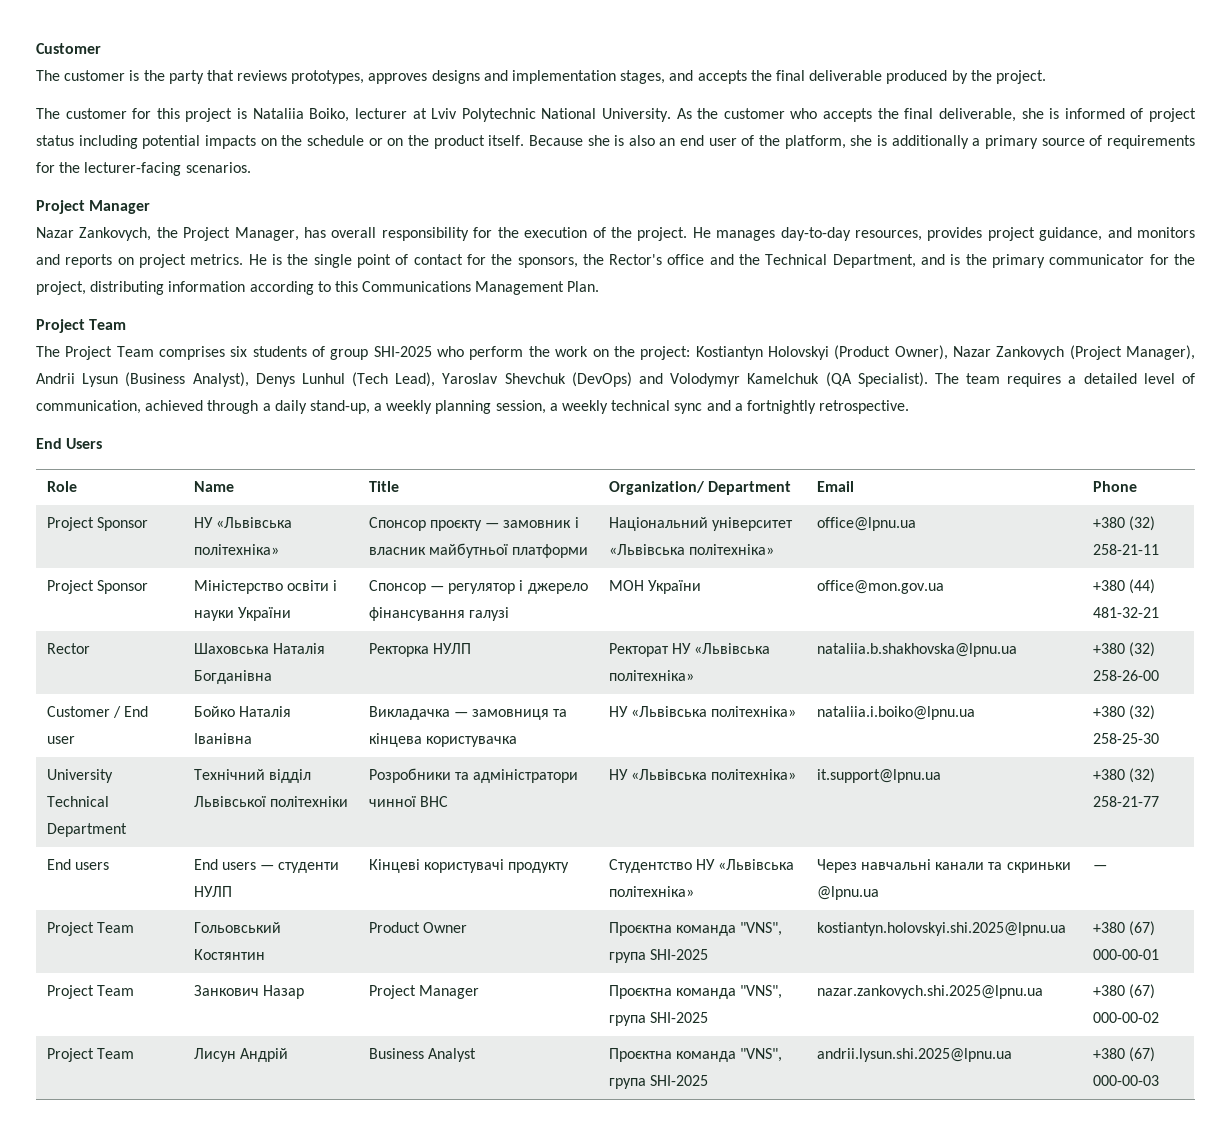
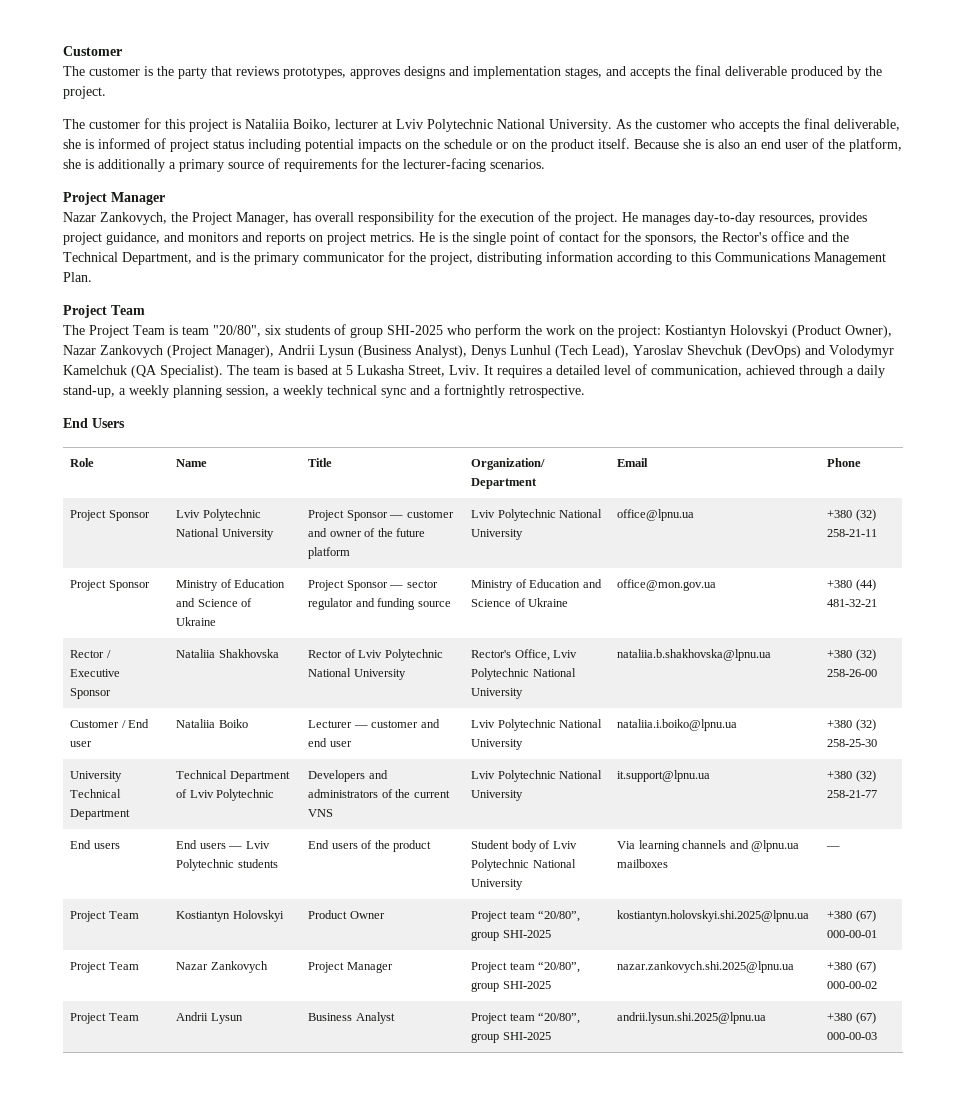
- The Project Team comprises six students of group SHI-2025 who perform the work on the project: Kostiantyn Holovskyi (Product Owner), Nazar Zankovych (Project Manager), Andrii Lysun (Business Analyst), Denys Lunhul (Tech Lead), Yaroslav Shevchuk (DevOps) and Volodymyr Kamelchuk (QA Specialist).
+ The Project Team is team "20/80", six students of group SHI-2025 who perform the work on the project: Kostiantyn Holovskyi (Product Owner), Nazar Zankovych (Project Manager), Andrii Lysun (Business Analyst), Denys Lunhul (Tech Lead), Yaroslav Shevchuk (DevOps) and Volodymyr Kamelchuk (QA Specialist).
- The team requires a detailed level of communication, achieved through a daily stand-up, a weekly planning session, a weekly technical sync and a fortnightly retrospective.
+ The team is based at 5 Lukasha Street, Lviv. It requires a detailed level of communication, achieved through a daily stand-up, a weekly planning session, a weekly technical sync and a fortnightly retrospective.
- Project Sponsor | НУ «Львівська політехніка» | Спонсор проєкту — замовник і власник майбутньої платформи | Національний університет «Львівська політехніка» | office@lpnu.ua | +380 (32) 258-21-11
+ Project Sponsor | Lviv Polytechnic National University | Project Sponsor — customer and owner of the future platform | Lviv Polytechnic National University | office@lpnu.ua | +380 (32) 258-21-11
- Project Sponsor | Міністерство освіти і науки України | Спонсор — регулятор і джерело фінансування галузі | МОН України | office@mon.gov.ua | +380 (44) 481-32-21
+ Project Sponsor | Ministry of Education and Science of Ukraine | Project Sponsor — sector regulator and funding source | Ministry of Education and Science of Ukraine | office@mon.gov.ua | +380 (44) 481-32-21
- Rector | Шаховська Наталія Богданівна | Ректорка НУЛП | Ректорат НУ «Львівська політехніка» | nataliia.b.shakhovska@lpnu.ua | +380 (32) 258-26-00
+ Rector / Executive Sponsor | Nataliia Shakhovska | Rector of Lviv Polytechnic National University | Rector's Office, Lviv Polytechnic National University | nataliia.b.shakhovska@lpnu.ua | +380 (32) 258-26-00
- Customer / End user | Бойко Наталія Іванівна | Викладачка — замовниця та кінцева користувачка | НУ «Львівська політехніка» | nataliia.i.boiko@lpnu.ua | +380 (32) 258-25-30
+ Customer / End user | Nataliia Boiko | Lecturer — customer and end user | Lviv Polytechnic National University | nataliia.i.boiko@lpnu.ua | +380 (32) 258-25-30
- University Technical Department | Технічний відділ Львівської політехніки | Розробники та адміністратори чинної ВНС | НУ «Львівська політехніка» | it.support@lpnu.ua | +380 (32) 258-21-77
+ University Technical Department | Technical Department of Lviv Polytechnic | Developers and administrators of the current VNS | Lviv Polytechnic National University | it.support@lpnu.ua | +380 (32) 258-21-77
- End users | End users — студенти НУЛП | Кінцеві користувачі продукту | Студентство НУ «Львівська політехніка» | Через навчальні канали та скриньки @lpnu.ua | —
+ End users | End users — Lviv Polytechnic students | End users of the product | Student body of Lviv Polytechnic National University | Via learning channels and @lpnu.ua mailboxes | —
- Project Team | Гольовський Костянтин | Product Owner | Проєктна команда "VNS", група SHI-2025 | kostiantyn.holovskyi.shi.2025@lpnu.ua | +380 (67) 000-00-01
+ Project Team | Kostiantyn Holovskyi | Product Owner | Project team “20/80”, group SHI-2025 | kostiantyn.holovskyi.shi.2025@lpnu.ua | +380 (67) 000-00-01
- Project Team | Занкович Назар | Project Manager | Проєктна команда "VNS", група SHI-2025 | nazar.zankovych.shi.2025@lpnu.ua | +380 (67) 000-00-02
+ Project Team | Nazar Zankovych | Project Manager | Project team “20/80”, group SHI-2025 | nazar.zankovych.shi.2025@lpnu.ua | +380 (67) 000-00-02
- Project Team | Лисун Андрій | Business Analyst | Проєктна команда "VNS", група SHI-2025 | andrii.lysun.shi.2025@lpnu.ua | +380 (67) 000-00-03
+ Project Team | Andrii Lysun | Business Analyst | Project team “20/80”, group SHI-2025 | andrii.lysun.shi.2025@lpnu.ua | +380 (67) 000-00-03

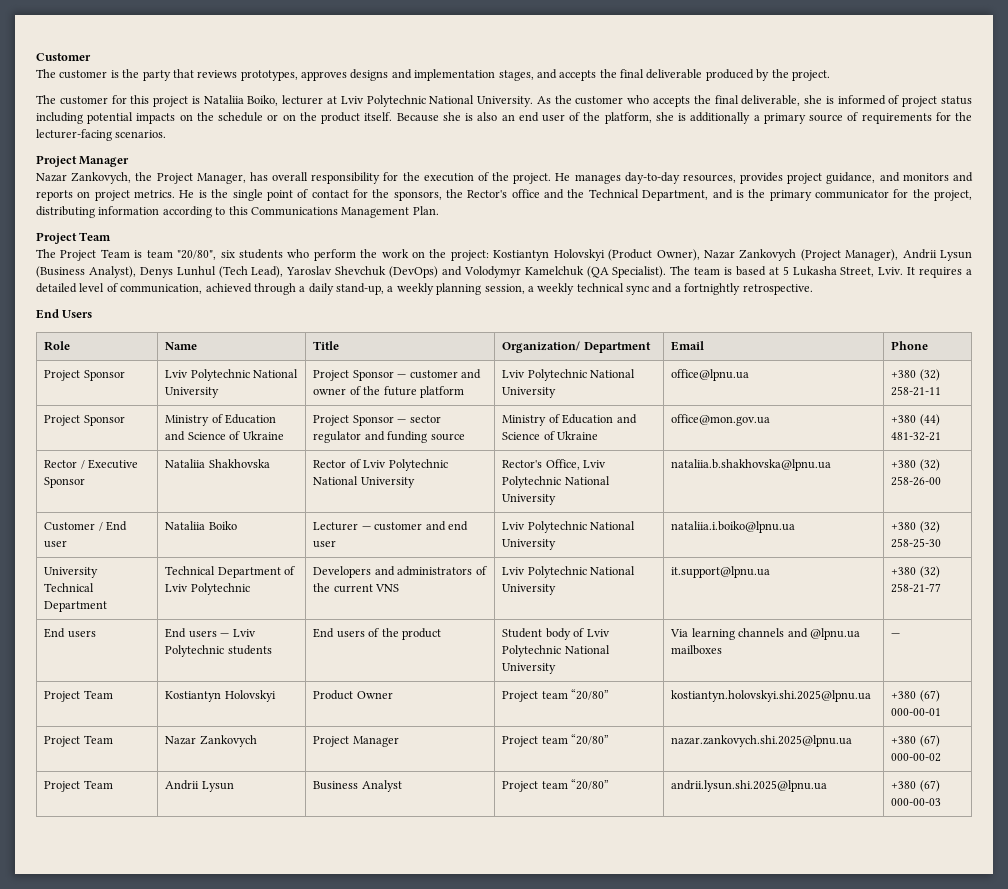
- The Project Team is team "20/80", six students of group SHI-2025 who perform the work on the project: Kostiantyn Holovskyi (Product Owner), Nazar Zankovych (Project Manager), Andrii Lysun (Business Analyst), Denys Lunhul (Tech Lead), Yaroslav Shevchuk (DevOps) and Volodymyr Kamelchuk (QA Specialist).
+ The Project Team is team "20/80", six students who perform the work on the project: Kostiantyn Holovskyi (Product Owner), Nazar Zankovych (Project Manager), Andrii Lysun (Business Analyst), Denys Lunhul (Tech Lead), Yaroslav Shevchuk (DevOps) and Volodymyr Kamelchuk (QA Specialist).
- Project Team | Kostiantyn Holovskyi | Product Owner | Project team “20/80”, group SHI-2025 | kostiantyn.holovskyi.shi.2025@lpnu.ua | +380 (67) 000-00-01
+ Project Team | Kostiantyn Holovskyi | Product Owner | Project team “20/80” | kostiantyn.holovskyi.shi.2025@lpnu.ua | +380 (67) 000-00-01
- Project Team | Nazar Zankovych | Project Manager | Project team “20/80”, group SHI-2025 | nazar.zankovych.shi.2025@lpnu.ua | +380 (67) 000-00-02
+ Project Team | Nazar Zankovych | Project Manager | Project team “20/80” | nazar.zankovych.shi.2025@lpnu.ua | +380 (67) 000-00-02
- Project Team | Andrii Lysun | Business Analyst | Project team “20/80”, group SHI-2025 | andrii.lysun.shi.2025@lpnu.ua | +380 (67) 000-00-03
+ Project Team | Andrii Lysun | Business Analyst | Project team “20/80” | andrii.lysun.shi.2025@lpnu.ua | +380 (67) 000-00-03

